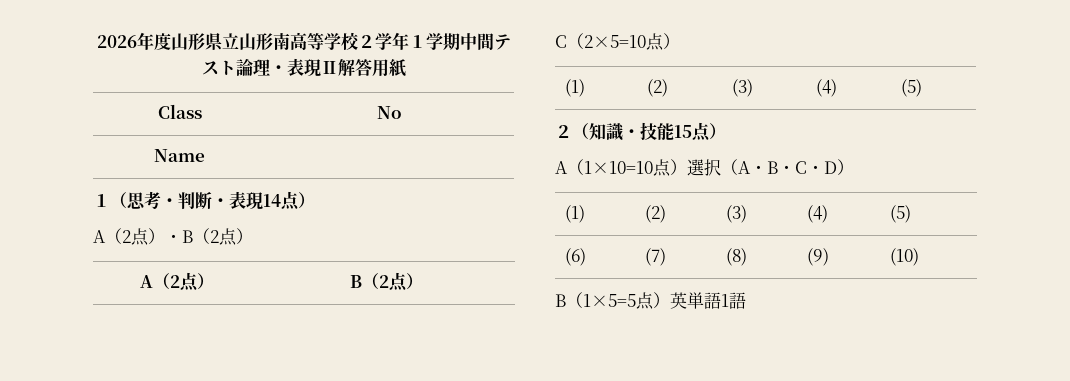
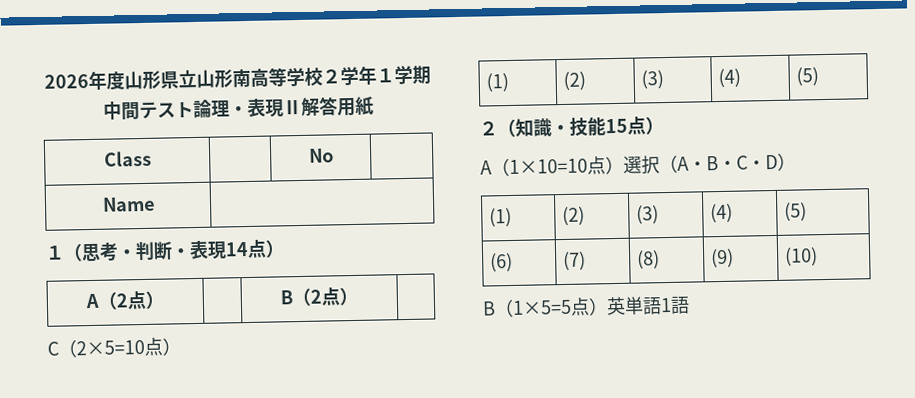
- A（2点）・B（2点）

